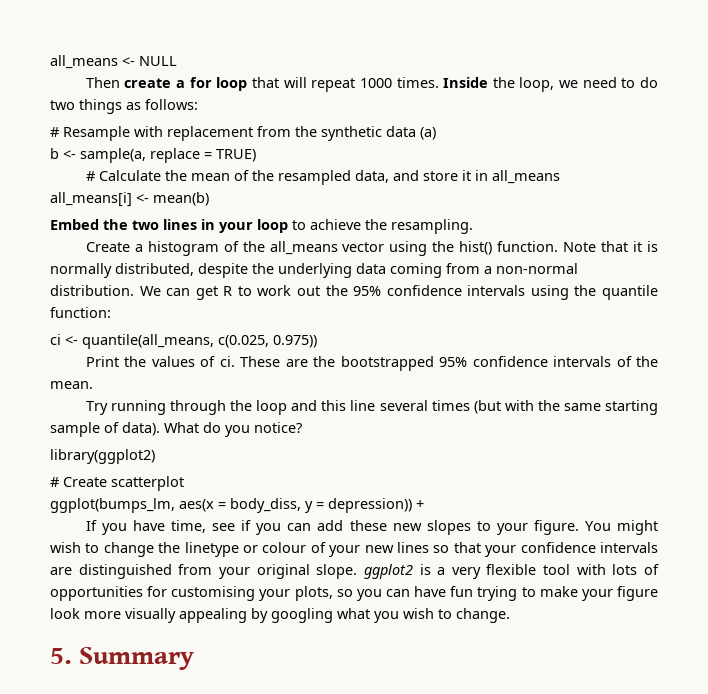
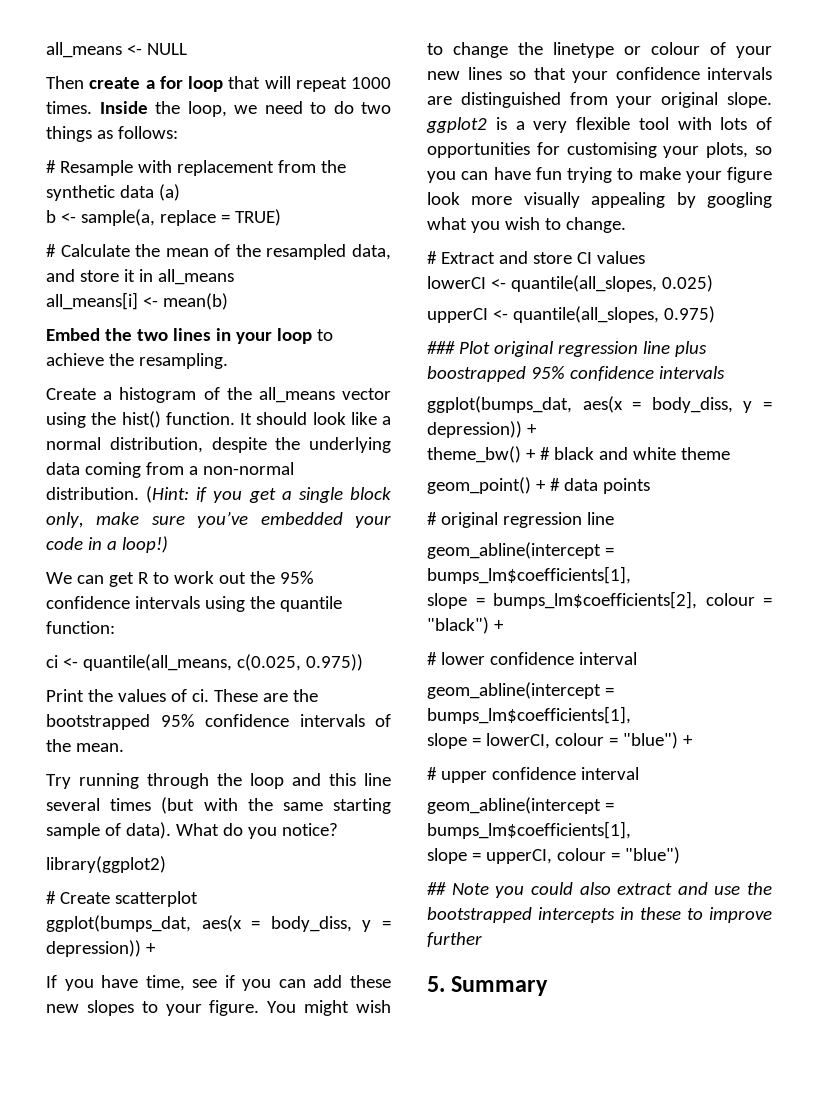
- Note that it is normally distributed, despite the underlying data coming from a non-normal distribution. We can get R to work out the 95% confidence intervals using the quantile function:
+ It should look like a normal distribution, despite the underlying data coming from a non-normal distribution. (Hint: if you get a single block only, make sure you’ve embedded your code in a loop!)
+ We can get R to work out the 95% confidence intervals using the quantile function:
  # Create scatterplot
- ggplot(bumps_lm, aes(x = body_diss, y = depression)) +
+ ggplot(bumps_dat, aes(x = body_diss, y = depression)) +
+ # Extract and store CI values
+ lowerCI <- quantile(all_slopes, 0.025)
+ upperCI <- quantile(all_slopes, 0.975)
+ ### Plot original regression line plus boostrapped 95% confidence intervals
+ ggplot(bumps_dat, aes(x = body_diss, y = depression)) +
+ theme_bw() + # black and white theme
+ geom_point() + # data points
+ # original regression line
+ geom_abline(intercept = bumps_lm$coefficients[1],
+ slope = bumps_lm$coefficients[2], colour = "black") +
+ # lower confidence interval
+ geom_abline(intercept = bumps_lm$coefficients[1],
+ slope = lowerCI, colour = "blue") +
+ # upper confidence interval
+ geom_abline(intercept = bumps_lm$coefficients[1],
+ slope = upperCI, colour = "blue")
+ ## Note you could also extract and use the bootstrapped intercepts in these to improve further

